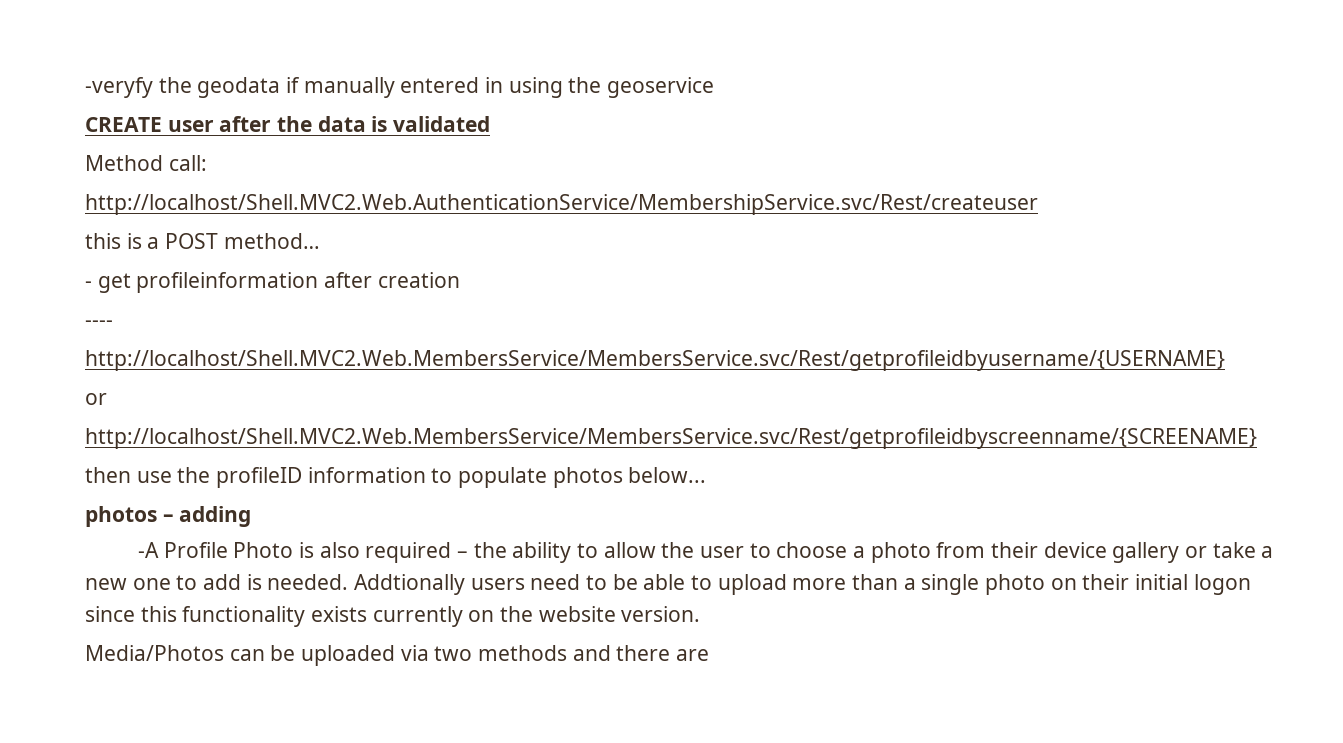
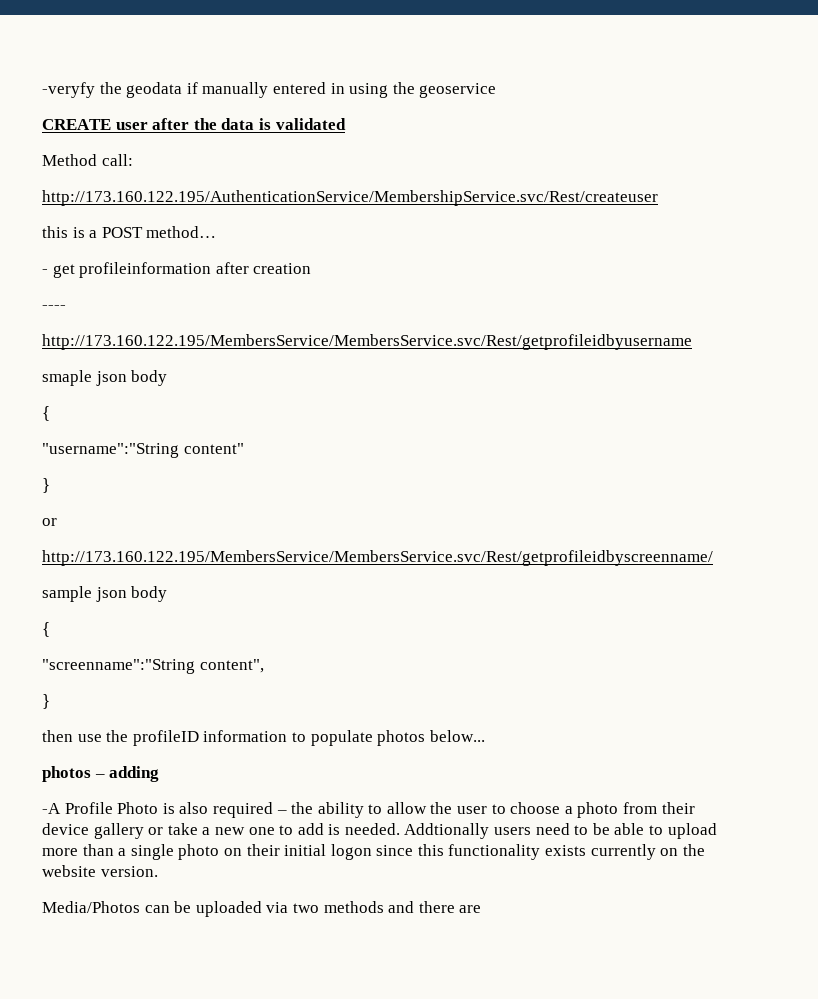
- http://localhost/Shell.MVC2.Web.AuthenticationService/MembershipService.svc/Rest/createuser
+ http://173.160.122.195/AuthenticationService/MembershipService.svc/Rest/createuser
- http://localhost/Shell.MVC2.Web.MembersService/MembersService.svc/Rest/getprofileidbyusername/{USERNAME}
+ http://173.160.122.195/MembersService/MembersService.svc/Rest/getprofileidbyusername
+ smaple json body
+ {
+ "username":"String content"
+ }
  or
- http://localhost/Shell.MVC2.Web.MembersService/MembersService.svc/Rest/getprofileidbyscreenname/{SCREENAME}
+ http://173.160.122.195/MembersService/MembersService.svc/Rest/getprofileidbyscreenname/
+ sample json body
+ {
+ "screenname":"String content",
+ }

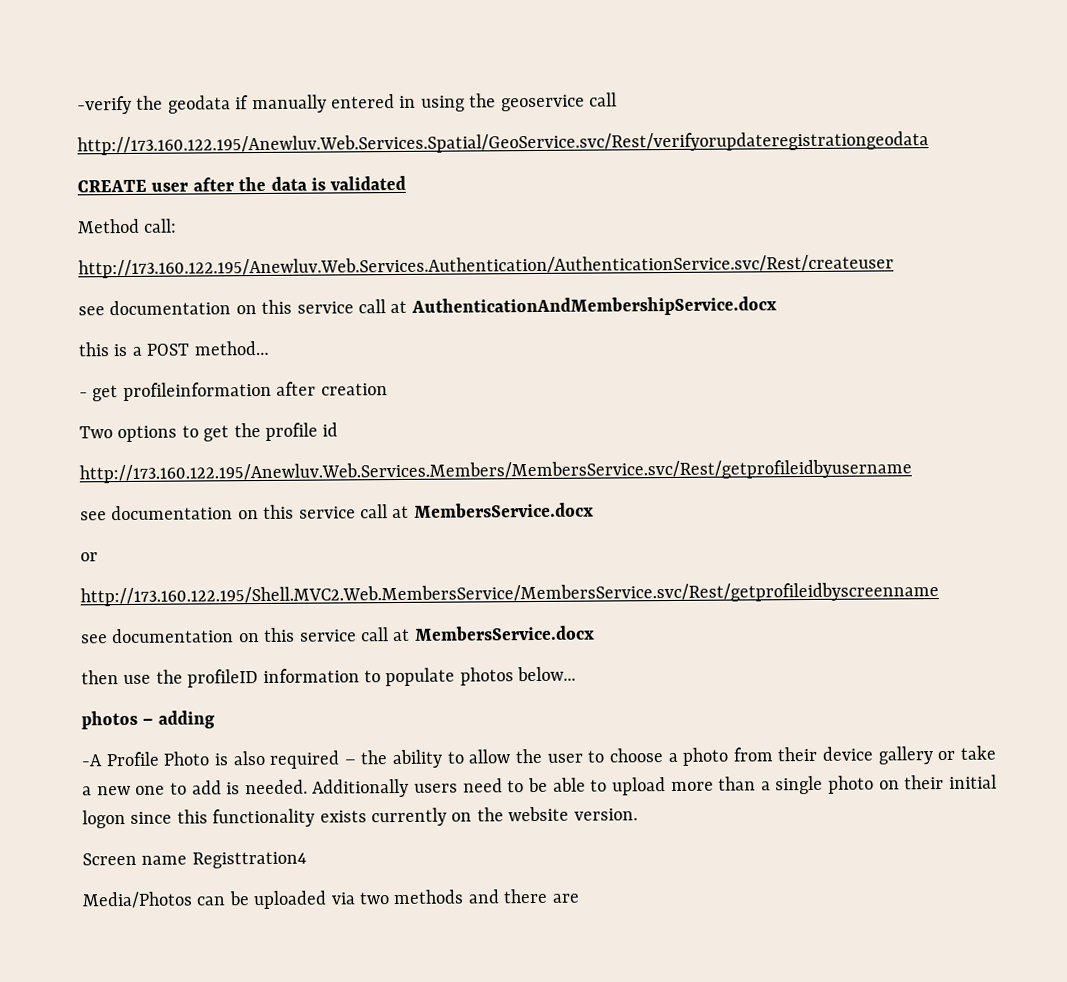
- -veryfy the geodata if manually entered in using the geoservice
+ -verify the geodata if manually entered in using the geoservice call
+ http://173.160.122.195/Anewluv.Web.Services.Spatial/GeoService.svc/Rest/verifyorupdateregistrationgeodata
- http://173.160.122.195/AuthenticationService/MembershipService.svc/Rest/createuser
+ http://173.160.122.195/Anewluv.Web.Services.Authentication/AuthenticationService.svc/Rest/createuser
+ see documentation on this service call at AuthenticationAndMembershipService.docx
- ----
- http://173.160.122.195/MembersService/MembersService.svc/Rest/getprofileidbyusername
- smaple json body
- {
- "username":"String content"
- }
+ Two options to get the profile id
+ http://173.160.122.195/Anewluv.Web.Services.Members/MembersService.svc/Rest/getprofileidbyusername
+ see documentation on this service call at MembersService.docx
  or
- http://173.160.122.195/MembersService/MembersService.svc/Rest/getprofileidbyscreenname/
- sample json body
- {
- "screenname":"String content",
- }
+ http://173.160.122.195/Shell.MVC2.Web.MembersService/MembersService.svc/Rest/getprofileidbyscreenname
+ see documentation on this service call at MembersService.docx
- Addtionally users need to be able to upload more than a single photo on their initial logon since this functionality exists currently on the website version.
+ Additionally users need to be able to upload more than a single photo on their initial logon since this functionality exists currently on the website version.
+ Screen name Registtration4

